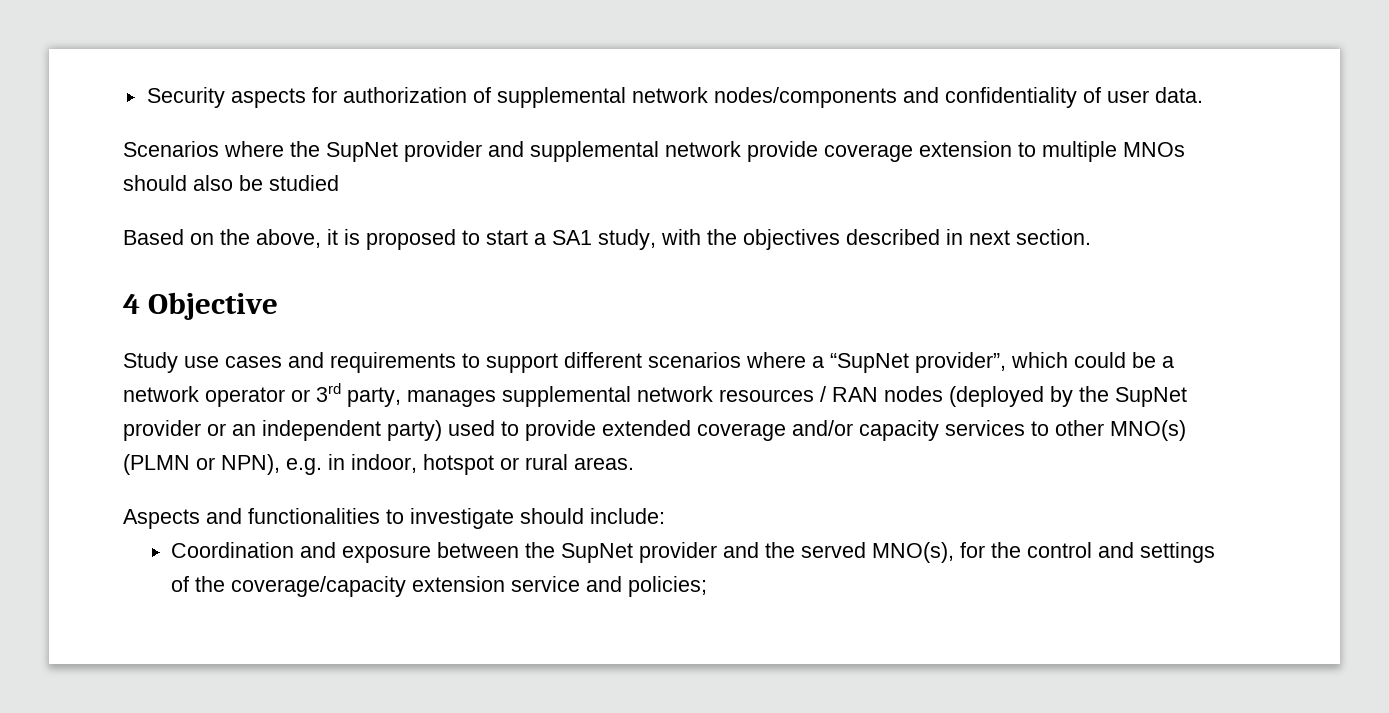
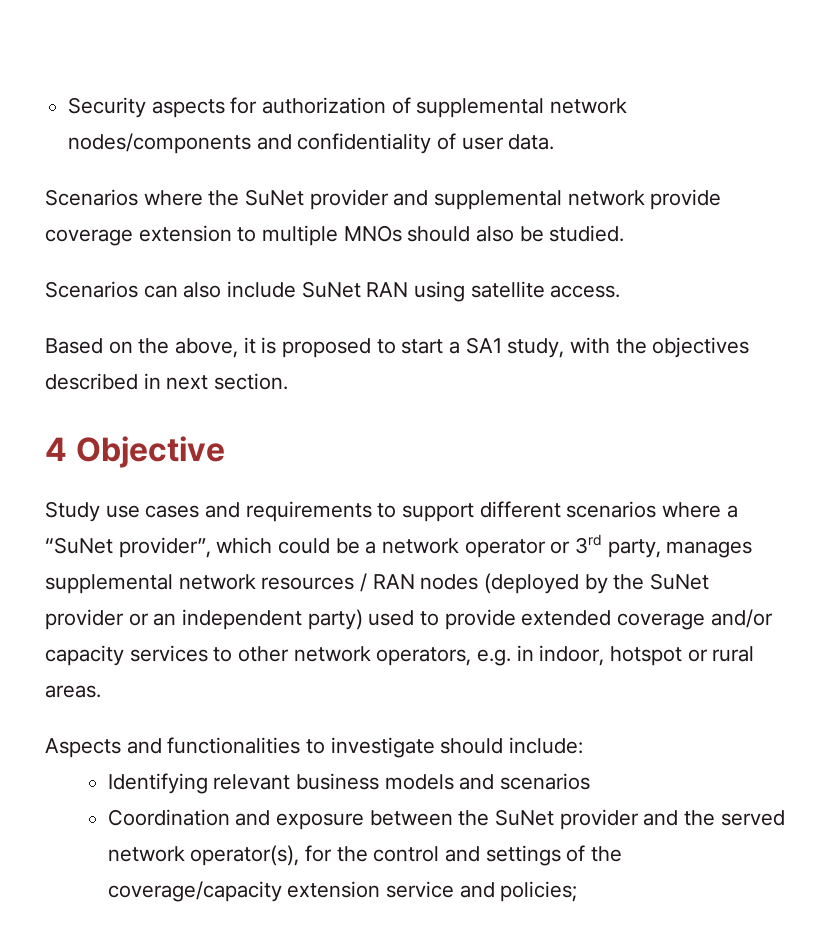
- Scenarios where the SupNet provider and supplemental network provide coverage extension to multiple MNOs should also be studied
+ Scenarios where the SuNet provider and supplemental network provide coverage extension to multiple MNOs should also be studied.
+ Scenarios can also include SuNet RAN using satellite access.
- Study use cases and requirements to support different scenarios where a “SupNet provider”, which could be a network operator or 3rd party, manages supplemental network resources / RAN nodes (deployed by the SupNet provider or an independent party) used to provide extended coverage and/or capacity services to other MNO(s) (PLMN or NPN), e.g. in indoor, hotspot or rural areas.
+ Study use cases and requirements to support different scenarios where a “SuNet provider”, which could be a network operator or 3rd party, manages supplemental network resources / RAN nodes (deployed by the SuNet provider or an independent party) used to provide extended coverage and/or capacity services to other network operators, e.g. in indoor, hotspot or rural areas.
+ Identifying relevant business models and scenarios
- Coordination and exposure between the SupNet provider and the served MNO(s), for the control and settings of the coverage/capacity extension service and policies;
+ Coordination and exposure between the SuNet provider and the served network operator(s), for the control and settings of the coverage/capacity extension service and policies;

